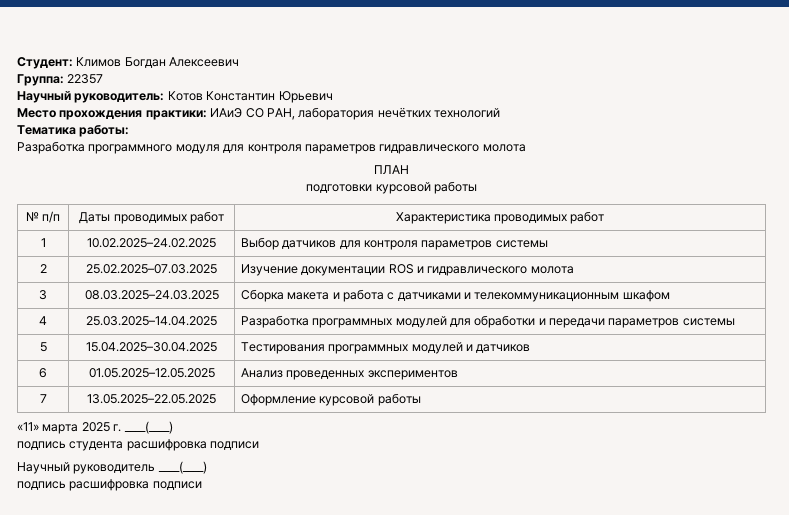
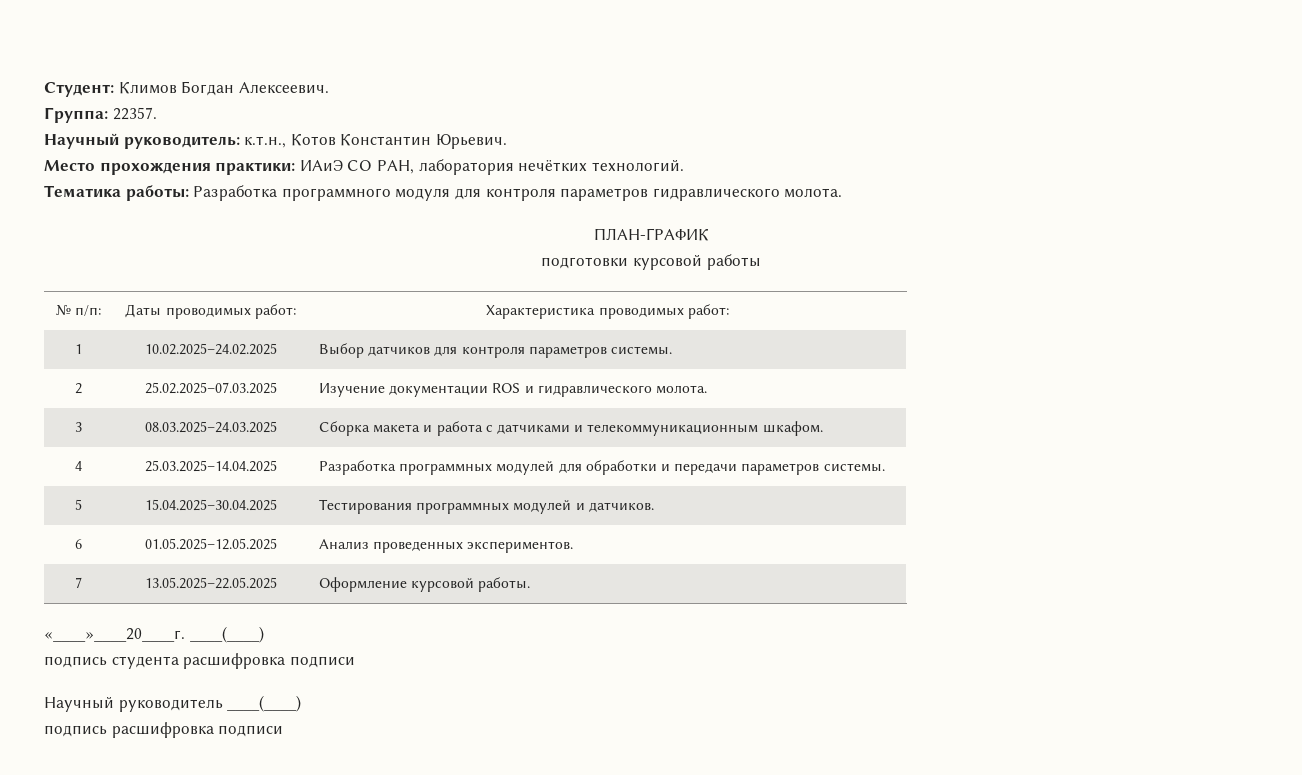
- Студент: Климов Богдан Алексеевич
+ Студент: Климов Богдан Алексеевич.
- Группа: 22357
+ Группа: 22357.
- Научный руководитель: Котов Константин Юрьевич
+ Научный руководитель: к.т.н., Котов Константин Юрьевич.
- Место прохождения практики: ИАиЭ СО РАН, лаборатория нечётких технологий
+ Место прохождения практики: ИАиЭ СО РАН, лаборатория нечётких технологий.
- Тематика работы:
- Разработка программного модуля для контроля параметров гидравлического молота
- ПЛАН
+ Тематика работы: Разработка программного модуля для контроля параметров гидравлического молота.
+ ПЛАН-ГРАФИК
- № п/п | Даты проводимых работ | Характеристика проводимых работ
+ № п/п: | Даты проводимых работ: | Характеристика проводимых работ:
- 1 | 10.02.2025–24.02.2025 | Выбор датчиков для контроля параметров системы
+ 1 | 10.02.2025–24.02.2025 | Выбор датчиков для контроля параметров системы.
- 2 | 25.02.2025–07.03.2025 | Изучение документации ROS и гидравлического молота
+ 2 | 25.02.2025–07.03.2025 | Изучение документации ROS и гидравлического молота.
- 3 | 08.03.2025–24.03.2025 | Сборка макета и работа с датчиками и телекоммуникационным шкафом
+ 3 | 08.03.2025–24.03.2025 | Сборка макета и работа с датчиками и телекоммуникационным шкафом.
- 4 | 25.03.2025–14.04.2025 | Разработка программных модулей для обработки и передачи параметров системы
+ 4 | 25.03.2025–14.04.2025 | Разработка программных модулей для обработки и передачи параметров системы.
- 5 | 15.04.2025–30.04.2025 | Тестирования программных модулей и датчиков
+ 5 | 15.04.2025–30.04.2025 | Тестирования программных модулей и датчиков.
- 6 | 01.05.2025–12.05.2025 | Анализ проведенных экспериментов
+ 6 | 01.05.2025–12.05.2025 | Анализ проведенных экспериментов.
- 7 | 13.05.2025–22.05.2025 | Оформление курсовой работы
- «11» марта 2025 г. ____(____)
+ 7 | 13.05.2025–22.05.2025 | Оформление курсовой работы.
+ «____»____20____г. ____(____)

